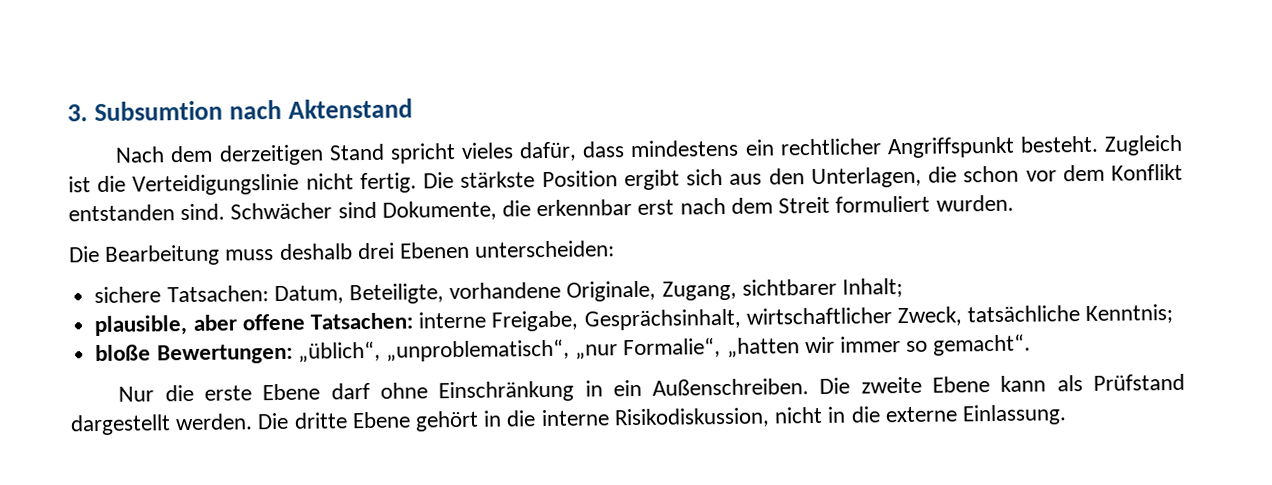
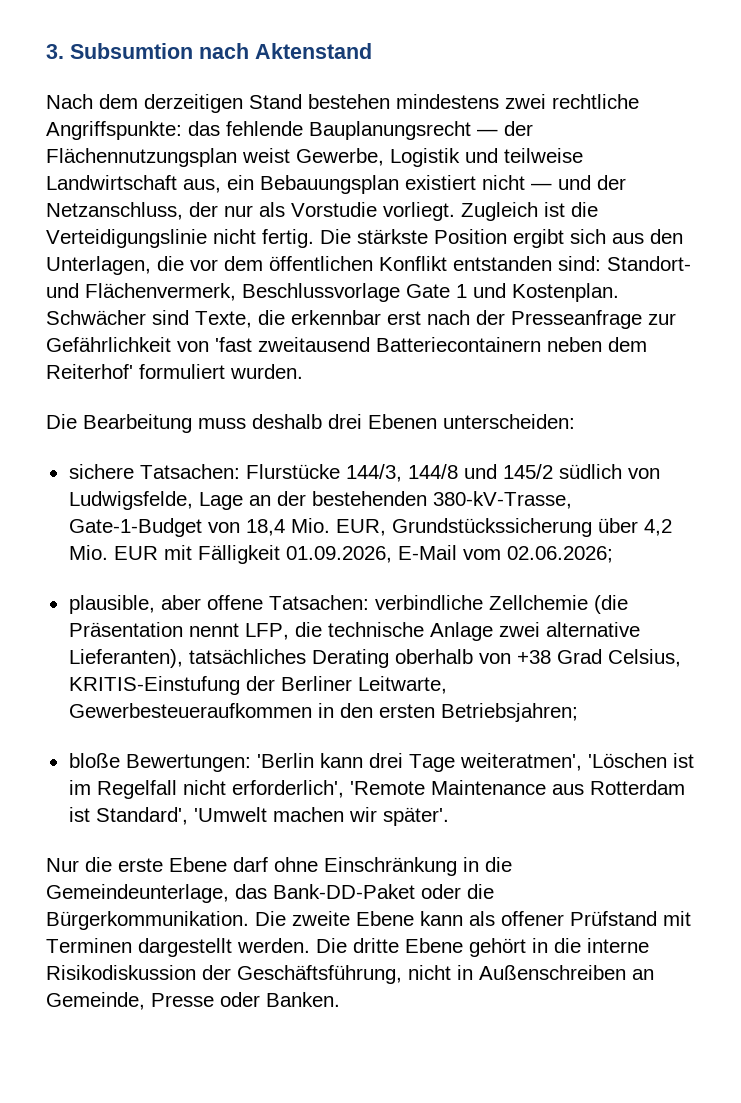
- Nach dem derzeitigen Stand spricht vieles dafür, dass mindestens ein rechtlicher Angriffspunkt besteht.
+ Nach dem derzeitigen Stand bestehen mindestens zwei rechtliche Angriffspunkte: das fehlende Bauplanungsrecht — der Flächennutzungsplan weist Gewerbe, Logistik und teilweise Landwirtschaft aus, ein Bebauungsplan existiert nicht — und der Netzanschluss, der nur als Vorstudie vorliegt.
- Die stärkste Position ergibt sich aus den Unterlagen, die schon vor dem Konflikt entstanden sind.
+ Die stärkste Position ergibt sich aus den Unterlagen, die vor dem öffentlichen Konflikt entstanden sind: Standort- und Flächenvermerk, Beschlussvorlage Gate 1 und Kostenplan.
- Schwächer sind Dokumente, die erkennbar erst nach dem Streit formuliert wurden.
+ Schwächer sind Texte, die erkennbar erst nach der Presseanfrage zur Gefährlichkeit von 'fast zweitausend Batteriecontainern neben dem Reiterhof' formuliert wurden.
- sichere Tatsachen: Datum, Beteiligte, vorhandene Originale, Zugang, sichtbarer Inhalt;
- plausible, aber offene Tatsachen: interne Freigabe, Gesprächsinhalt, wirtschaftlicher Zweck, tatsächliche Kenntnis;
- bloße Bewertungen: „üblich“, „unproblematisch“, „nur Formalie“, „hatten wir immer so gemacht“.
+ sichere Tatsachen: Flurstücke 144/3, 144/8 und 145/2 südlich von Ludwigsfelde, Lage an der bestehenden 380-kV-Trasse, Gate-1-Budget von 18,4 Mio. EUR, Grundstückssicherung über 4,2 Mio. EUR mit Fälligkeit 01.09.2026, E-Mail vom 02.06.2026;
+ plausible, aber offene Tatsachen: verbindliche Zellchemie (die Präsentation nennt LFP, die technische Anlage zwei alternative Lieferanten), tatsächliches Derating oberhalb von +38 Grad Celsius, KRITIS-Einstufung der Berliner Leitwarte, Gewerbesteueraufkommen in den ersten Betriebsjahren;
+ bloße Bewertungen: 'Berlin kann drei Tage weiteratmen', 'Löschen ist im Regelfall nicht erforderlich', 'Remote Maintenance aus Rotterdam ist Standard', 'Umwelt machen wir später'.
- Nur die erste Ebene darf ohne Einschränkung in ein Außenschreiben.
+ Nur die erste Ebene darf ohne Einschränkung in die Gemeindeunterlage, das Bank-DD-Paket oder die Bürgerkommunikation.
- Die zweite Ebene kann als Prüfstand dargestellt werden.
+ Die zweite Ebene kann als offener Prüfstand mit Terminen dargestellt werden.
- Die dritte Ebene gehört in die interne Risikodiskussion, nicht in die externe Einlassung.
+ Die dritte Ebene gehört in die interne Risikodiskussion der Geschäftsführung, nicht in Außenschreiben an Gemeinde, Presse oder Banken.

